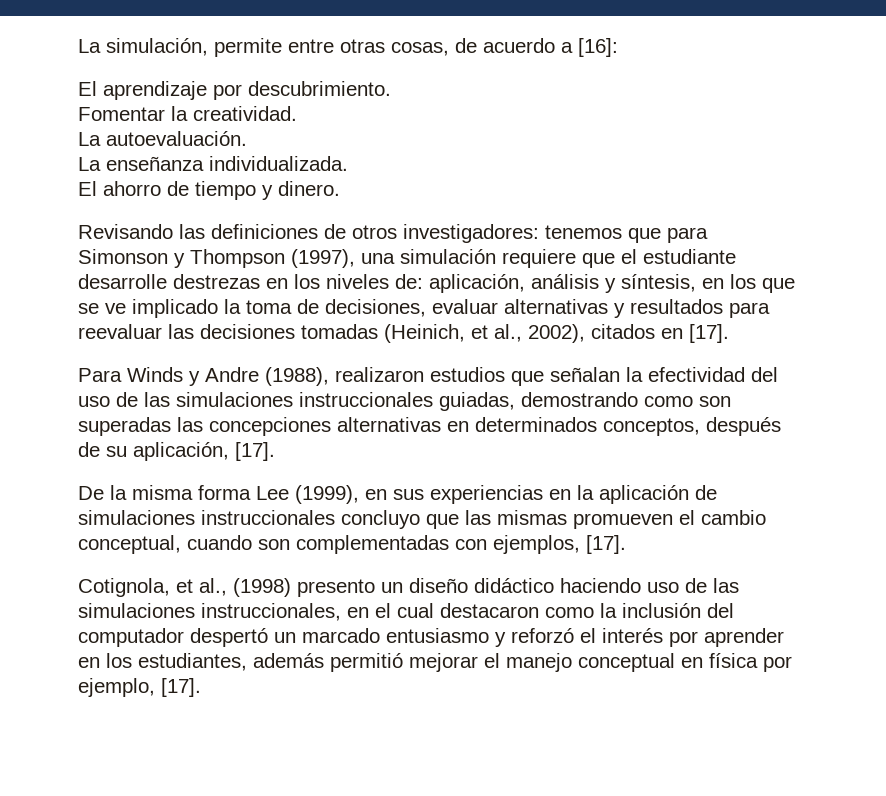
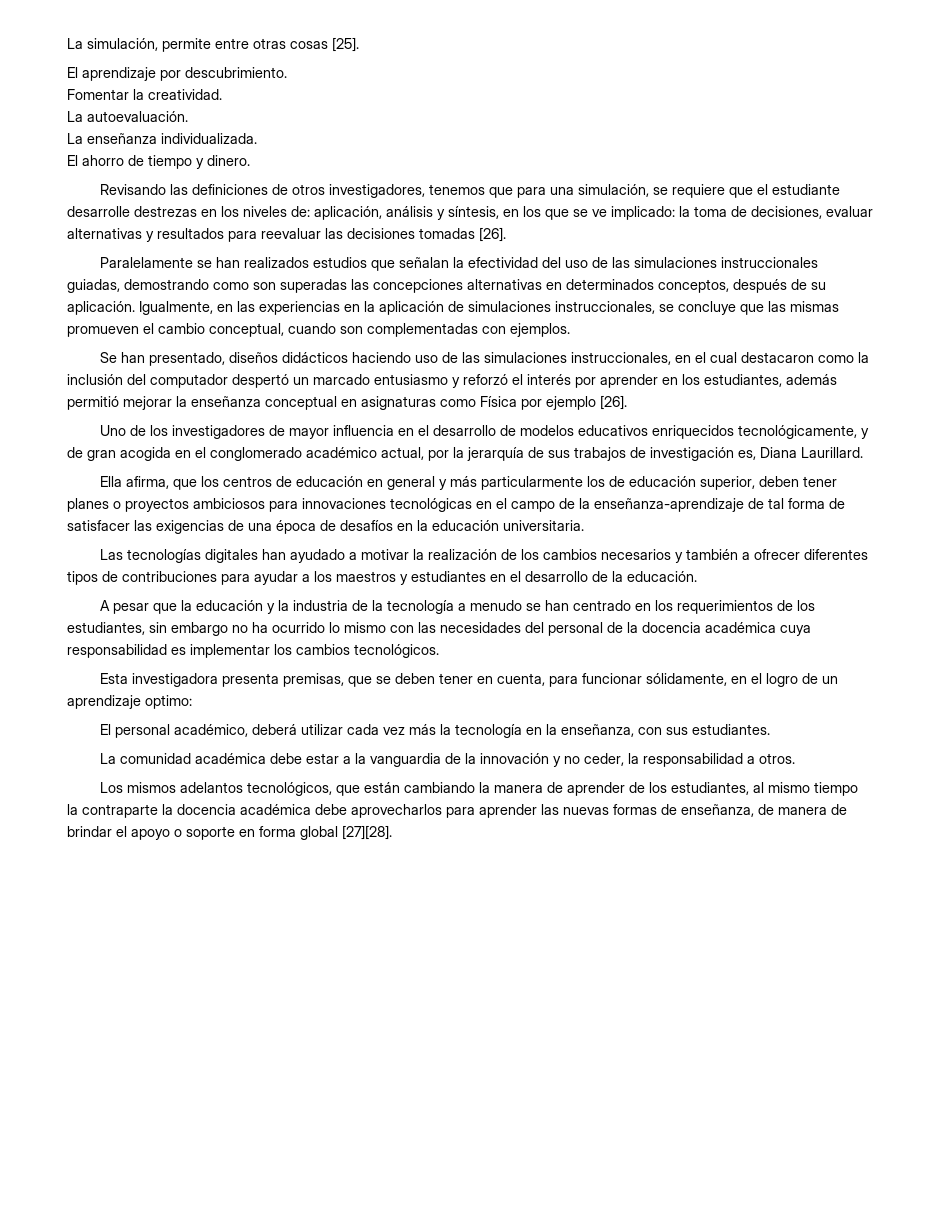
- La simulación, permite entre otras cosas, de acuerdo a [16]:
+ La simulación, permite entre otras cosas [25].
- Revisando las definiciones de otros investigadores: tenemos que para Simonson y Thompson (1997), una simulación requiere que el estudiante desarrolle destrezas en los niveles de:
+ Revisando las definiciones de otros investigadores, tenemos que para una simulación, se requiere que el estudiante desarrolle destrezas en los niveles de:
- aplicación, análisis y síntesis, en los que se ve implicado la toma de decisiones, evaluar alternativas y resultados para reevaluar las decisiones tomadas (Heinich, et al., 2002), citados en [17].
- Para Winds y Andre (1988), realizaron estudios que señalan la efectividad del uso de las simulaciones instruccionales guiadas, demostrando como son superadas las concepciones alternativas en determinados conceptos, después de su aplicación, [17].
- De la misma forma Lee (1999), en sus experiencias en la aplicación de simulaciones instruccionales concluyo que las mismas promueven el cambio conceptual, cuando son complementadas con ejemplos, [17].
- Cotignola, et al., (1998) presento un diseño didáctico haciendo uso de las simulaciones instruccionales, en el cual destacaron como la inclusión del computador despertó un marcado entusiasmo y reforzó el interés por aprender en los estudiantes, además permitió mejorar el manejo conceptual en física por ejemplo, [17].
+ aplicación, análisis y síntesis, en los que se ve implicado: la toma de decisiones, evaluar alternativas y resultados para reevaluar las decisiones tomadas [26].
+ Paralelamente se han realizados estudios que señalan la efectividad del uso de las simulaciones instruccionales guiadas, demostrando como son superadas las concepciones alternativas en determinados conceptos, después de su aplicación. Igualmente, en las experiencias en la aplicación de simulaciones instruccionales, se concluye que las mismas promueven el cambio conceptual, cuando son complementadas con ejemplos.
+ Se han presentado, diseños didácticos haciendo uso de las simulaciones instruccionales, en el cual destacaron como la inclusión del computador despertó un marcado entusiasmo y reforzó el interés por aprender en los estudiantes, además permitió mejorar la enseñanza conceptual en asignaturas como Física por ejemplo [26].
+ Uno de los investigadores de mayor influencia en el desarrollo de modelos educativos enriquecidos tecnológicamente, y de gran acogida en el conglomerado académico actual, por la jerarquía de sus trabajos de investigación es, Diana Laurillard.
+ Ella afirma, que los centros de educación en general y más particularmente los de educación superior, deben tener planes o proyectos ambiciosos para innovaciones tecnológicas en el campo de la enseñanza-aprendizaje de tal forma de satisfacer las exigencias de una época de desafíos en la educación universitaria.
+ Las tecnologías digitales han ayudado a motivar la realización de los cambios necesarios y también a ofrecer diferentes tipos de contribuciones para ayudar a los maestros y estudiantes en el desarrollo de la educación.
+ A pesar que la educación y la industria de la tecnología a menudo se han centrado en los requerimientos de los estudiantes, sin embargo no ha ocurrido lo mismo con las necesidades del personal de la docencia académica cuya responsabilidad es implementar los cambios tecnológicos.
+ Esta investigadora presenta premisas, que se deben tener en cuenta, para funcionar sólidamente, en el logro de un aprendizaje optimo:
+ El personal académico, deberá utilizar cada vez más la tecnología en la enseñanza, con sus estudiantes.
+ La comunidad académica debe estar a la vanguardia de la innovación y no ceder, la responsabilidad a otros.
+ Los mismos adelantos tecnológicos, que están cambiando la manera de aprender de los estudiantes, al mismo tiempo la contraparte la docencia académica debe aprovecharlos para aprender las nuevas formas de enseñanza, de manera de brindar el apoyo o soporte en forma global [27][28].

